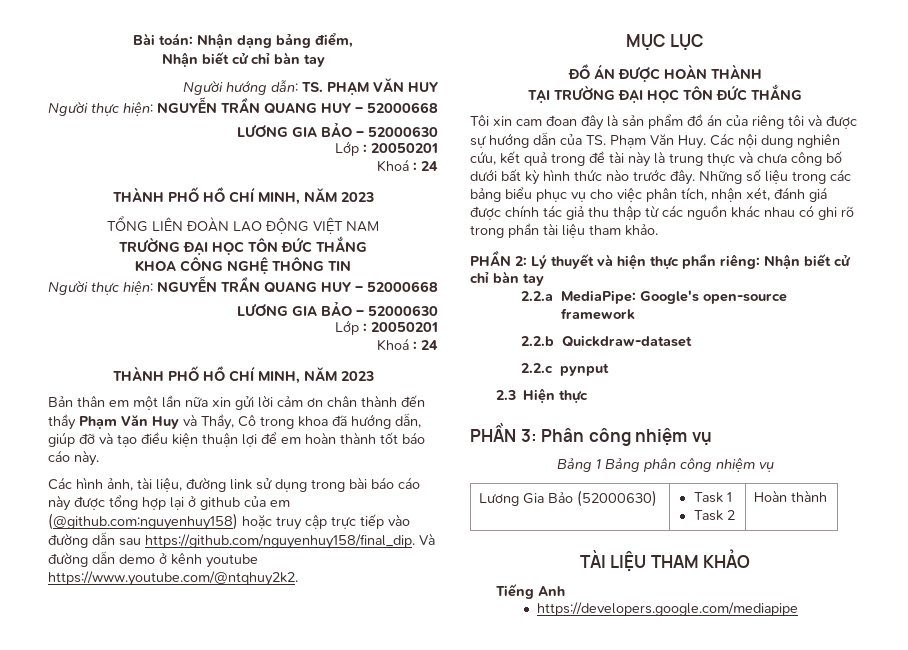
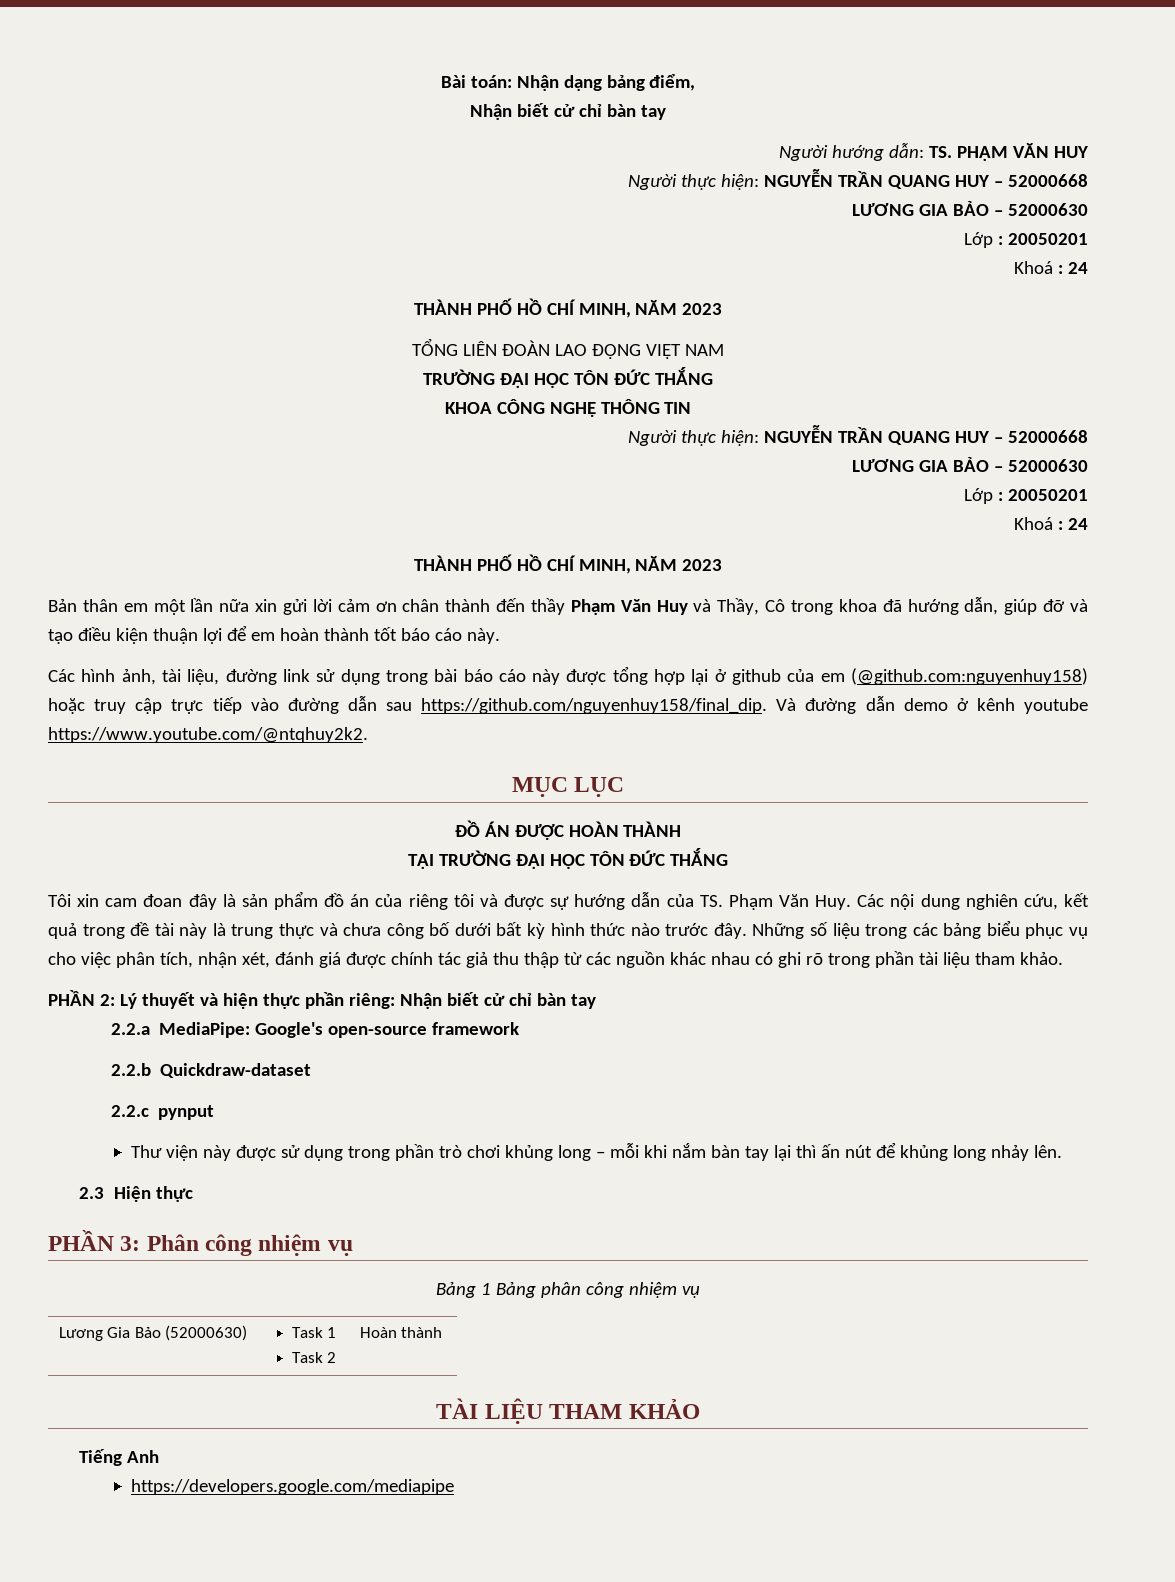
+ Thư viện này được sử dụng trong phần trò chơi khủng long – mỗi khi nắm bàn tay lại thì ấn nút để khủng long nhảy lên.

